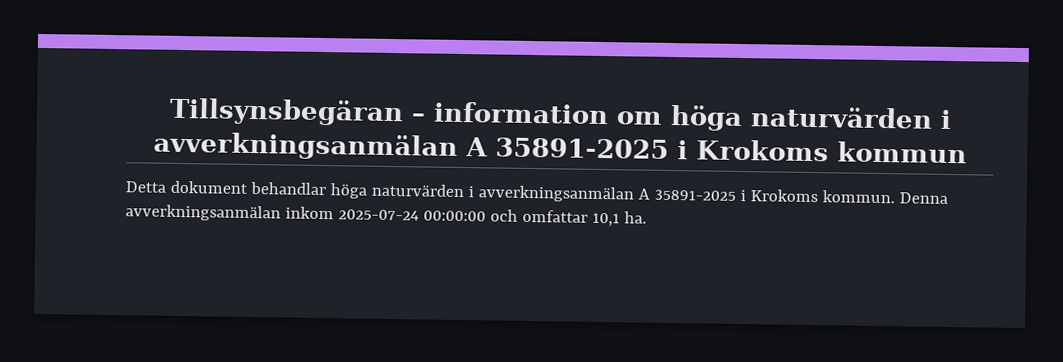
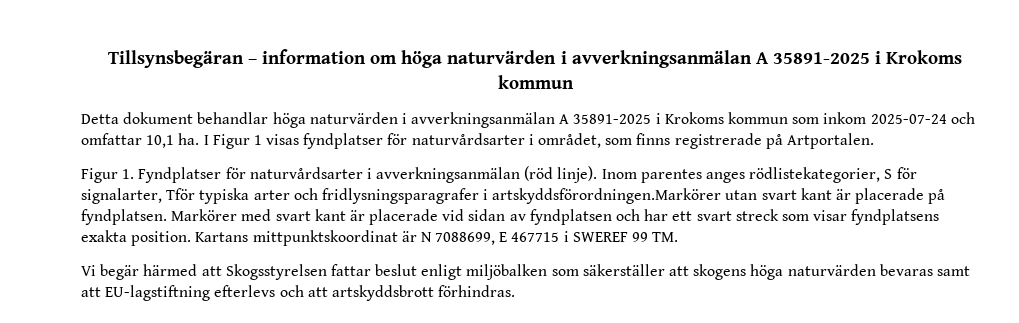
- Detta dokument behandlar höga naturvärden i avverkningsanmälan A 35891-2025 i Krokoms kommun. Denna avverkningsanmälan inkom 2025-07-24 00:00:00 och omfattar 10,1 ha.
+ Detta dokument behandlar höga naturvärden i avverkningsanmälan A 35891-2025 i Krokoms kommun som inkom 2025-07-24 och omfattar 10,1 ha.
+ I Figur 1 visas fyndplatser för naturvårdsarter i området, som finns registrerade på Artportalen.
+ Figur 1. Fyndplatser för naturvårdsarter i avverkningsanmälan (röd linje). Inom parentes anges rödlistekategorier, S för signalarter, Tför typiska arter och fridlysningsparagrafer i artskyddsförordningen.Markörer utan svart kant är placerade på fyndplatsen. Markörer med svart kant är placerade vid sidan av fyndplatsen och har ett svart streck som visar fyndplatsens exakta position. Kartans mittpunktskoordinat är N 7088699, E 467715 i SWEREF 99 TM.
+ Vi begär härmed att Skogsstyrelsen fattar beslut enligt miljöbalken som säkerställer att skogens höga naturvärden bevaras samt att EU-lagstiftning efterlevs och att artskyddsbrott förhindras.

